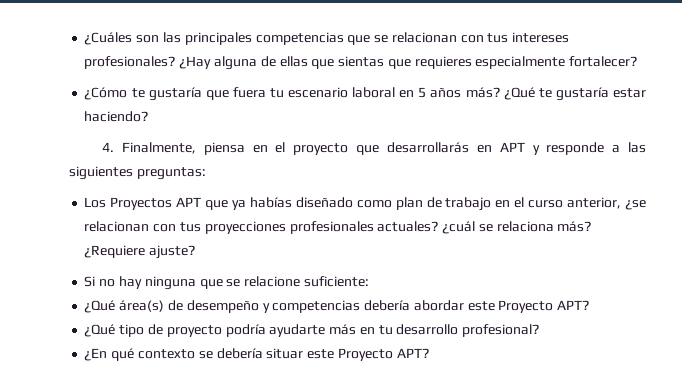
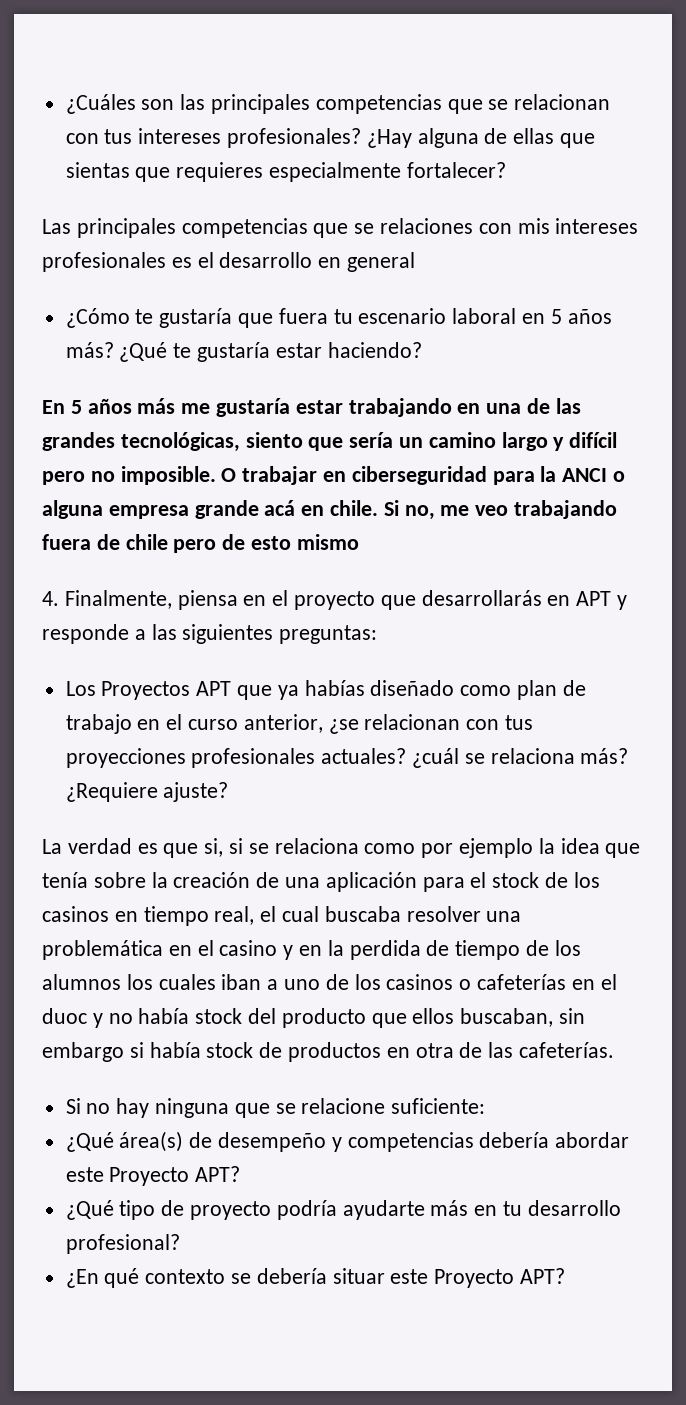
+ Las principales competencias que se relaciones con mis intereses profesionales es el desarrollo en general
+ En 5 años más me gustaría estar trabajando en una de las grandes tecnológicas, siento que sería un camino largo y difícil pero no imposible. O trabajar en ciberseguridad para la ANCI o alguna empresa grande acá en chile. Si no, me veo trabajando fuera de chile pero de esto mismo
+ La verdad es que si, si se relaciona como por ejemplo la idea que tenía sobre la creación de una aplicación para el stock de los casinos en tiempo real, el cual buscaba resolver una problemática en el casino y en la perdida de tiempo de los alumnos los cuales iban a uno de los casinos o cafeterías en el duoc y no había stock del producto que ellos buscaban, sin embargo si había stock de productos en otra de las cafeterías.

